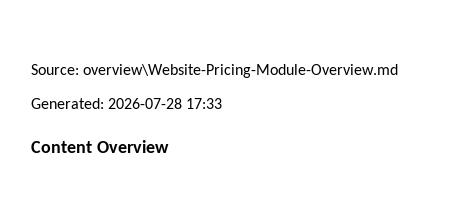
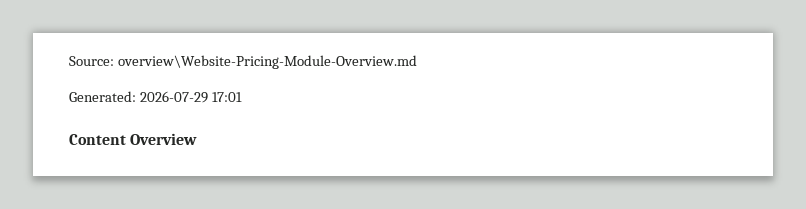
- Generated: 2026-07-28 17:33
+ Generated: 2026-07-29 17:01

